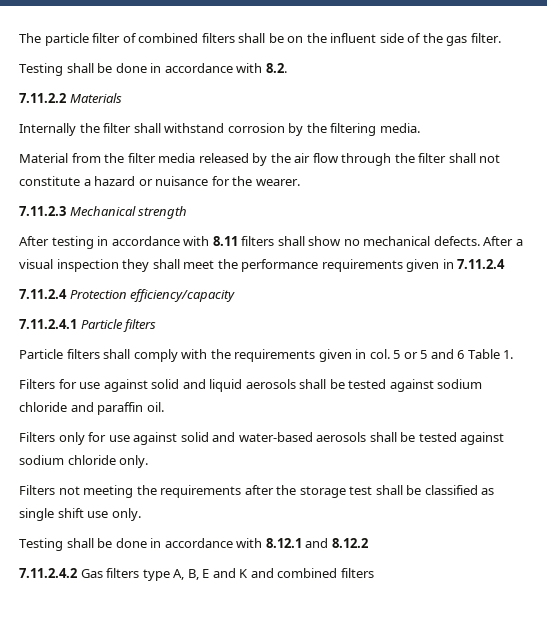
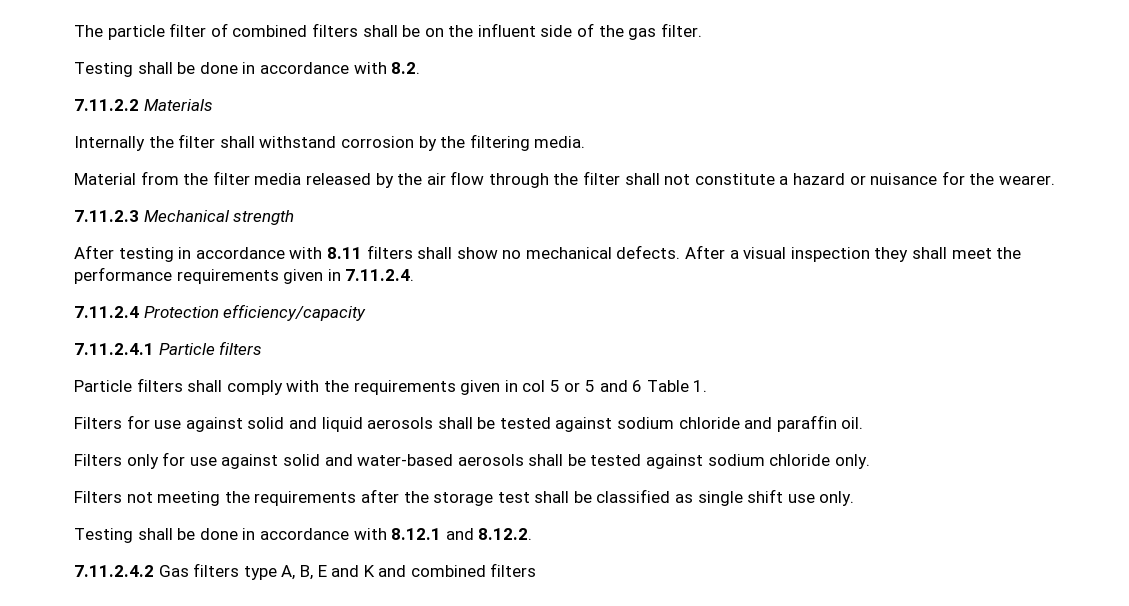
- After a visual inspection they shall meet the performance requirements given in 7.11.2.4
+ After a visual inspection they shall meet the performance requirements given in 7.11.2.4.
- Particle filters shall comply with the requirements given in col. 5 or 5 and 6 Table 1.
+ Particle filters shall comply with the requirements given in col 5 or 5 and 6 Table 1.
- Testing shall be done in accordance with 8.12.1 and 8.12.2
+ Testing shall be done in accordance with 8.12.1 and 8.12.2.

